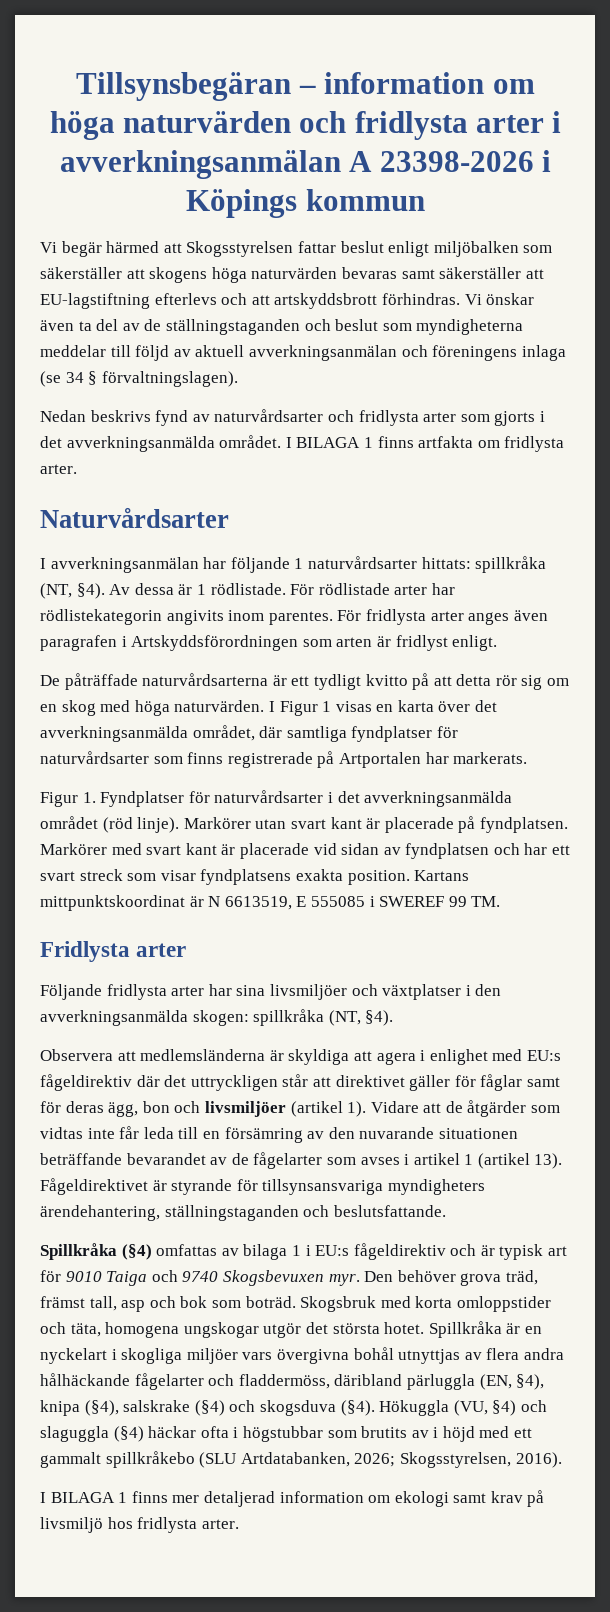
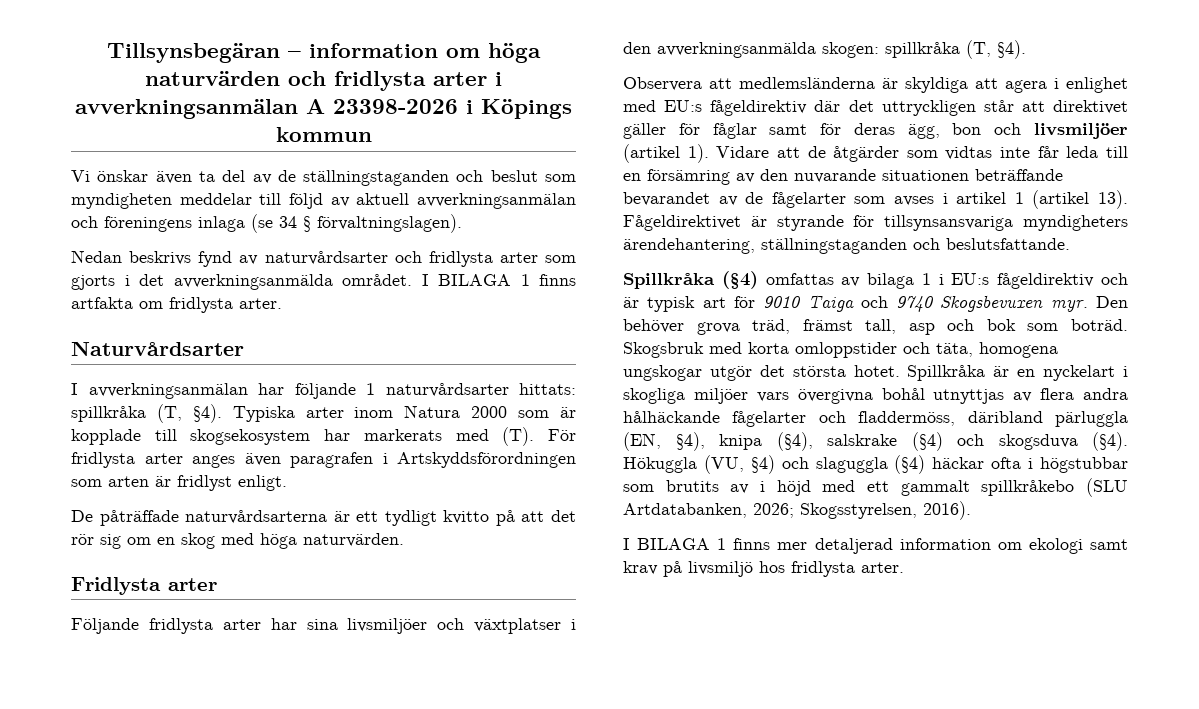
- Vi begär härmed att Skogsstyrelsen fattar beslut enligt miljöbalken som säkerställer att skogens höga naturvärden bevaras samt säkerställer att EU-lagstiftning efterlevs och att artskyddsbrott förhindras. Vi önskar även ta del av de ställningstaganden och beslut som myndigheterna meddelar till följd av aktuell avverkningsanmälan och föreningens inlaga (se 34 § förvaltningslagen).
+ Vi önskar även ta del av de ställningstaganden och beslut som myndigheten meddelar till följd av aktuell avverkningsanmälan och föreningens inlaga (se 34 § förvaltningslagen).
- I avverkningsanmälan har följande 1 naturvårdsarter hittats: spillkråka (NT, §4). Av dessa är 1 rödlistade. För rödlistade arter har rödlistekategorin angivits inom parentes. För fridlysta arter anges även paragrafen i Artskyddsförordningen som arten är fridlyst enligt.
+ I avverkningsanmälan har följande 1 naturvårdsarter hittats: spillkråka (T, §4). Typiska arter inom Natura 2000 som är kopplade till skogsekosystem har markerats med (T). För fridlysta arter anges även paragrafen i Artskyddsförordningen som arten är fridlyst enligt.
- De påträffade naturvårdsarterna är ett tydligt kvitto på att detta rör sig om en skog med höga naturvärden. I Figur 1 visas en karta över det avverkningsanmälda området, där samtliga fyndplatser för naturvårdsarter som finns registrerade på Artportalen har markerats.
- Figur 1. Fyndplatser för naturvårdsarter i det avverkningsanmälda området (röd linje). Markörer utan svart kant är placerade på fyndplatsen. Markörer med svart kant är placerade vid sidan av fyndplatsen och har ett svart streck som visar fyndplatsens exakta position. Kartans mittpunktskoordinat är N 6613519, E 555085 i SWEREF 99 TM.
+ De påträffade naturvårdsarterna är ett tydligt kvitto på att det rör sig om en skog med höga naturvärden.
- Följande fridlysta arter har sina livsmiljöer och växtplatser i den avverkningsanmälda skogen: spillkråka (NT, §4).
+ Följande fridlysta arter har sina livsmiljöer och växtplatser i den avverkningsanmälda skogen: spillkråka (T, §4).

